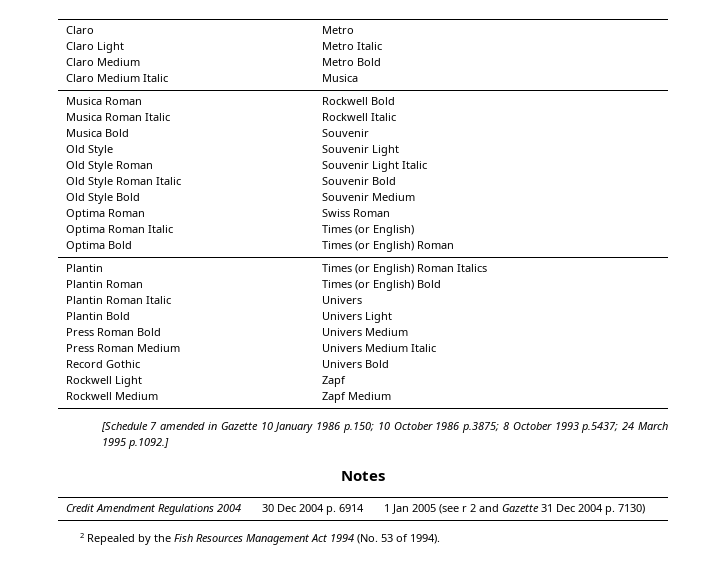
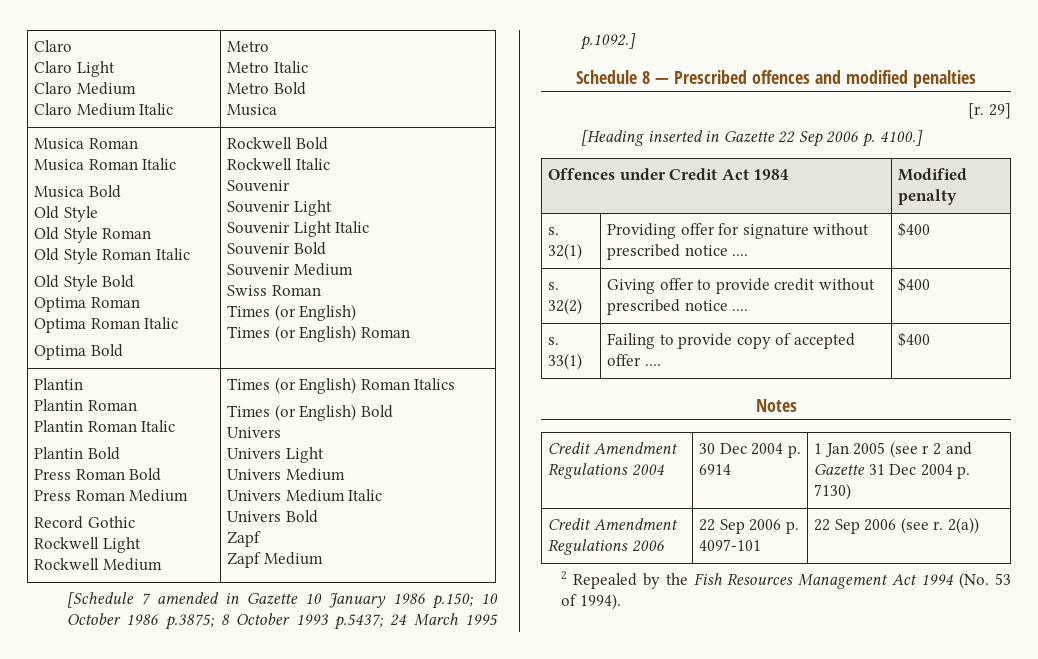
+ Schedule 8 — Prescribed offences and modified penalties
+ [r. 29]
+ [Heading inserted in Gazette 22 Sep 2006 p. 4100.]
+ Offences under Credit Act 1984 | Modified penalty
+ s. 32(1) | Providing offer for signature without prescribed notice .... | $400
+ s. 32(2) | Giving offer to provide credit without prescribed notice .... | $400
+ s. 33(1) | Failing to provide copy of accepted offer .... | $400
+ Credit Amendment Regulations 2006 | 22 Sep 2006 p. 4097-101 | 22 Sep 2006 (see r. 2(a))

